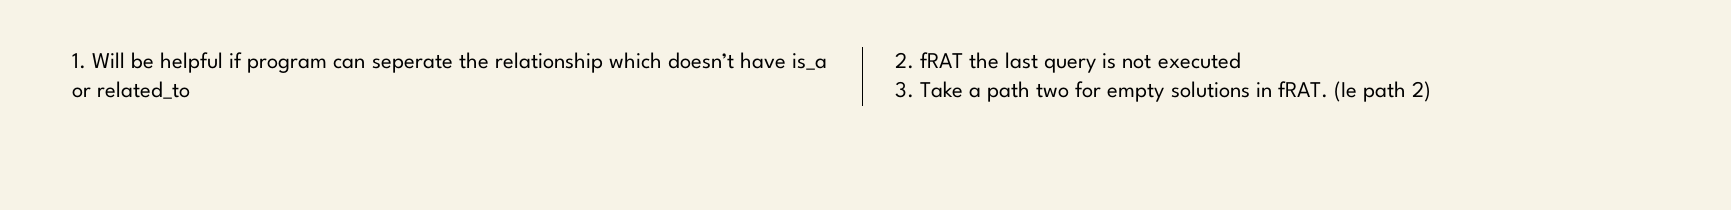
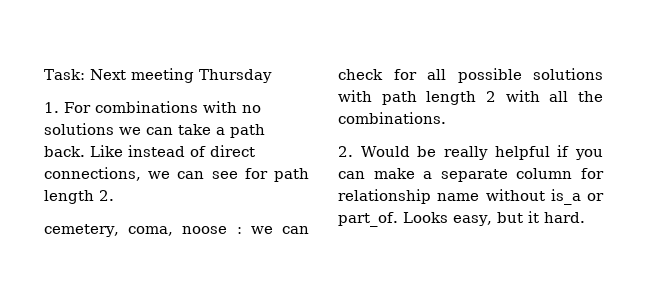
- 1. Will be helpful if program can seperate the relationship which doesn’t have is_a or related_to
- 2. fRAT the last query is not executed
- 3. Take a path two for empty solutions in fRAT. (Ie path 2)
+ Task: Next meeting Thursday
+ 1. For combinations with no solutions we can take a path back. Like instead of direct connections, we can see for path length 2.
+ cemetery, coma, noose : we can check for all possible solutions with path length 2 with all the combinations.
+ 2. Would be really helpful if you can make a separate column for relationship name without is_a or part_of. Looks easy, but it hard.

